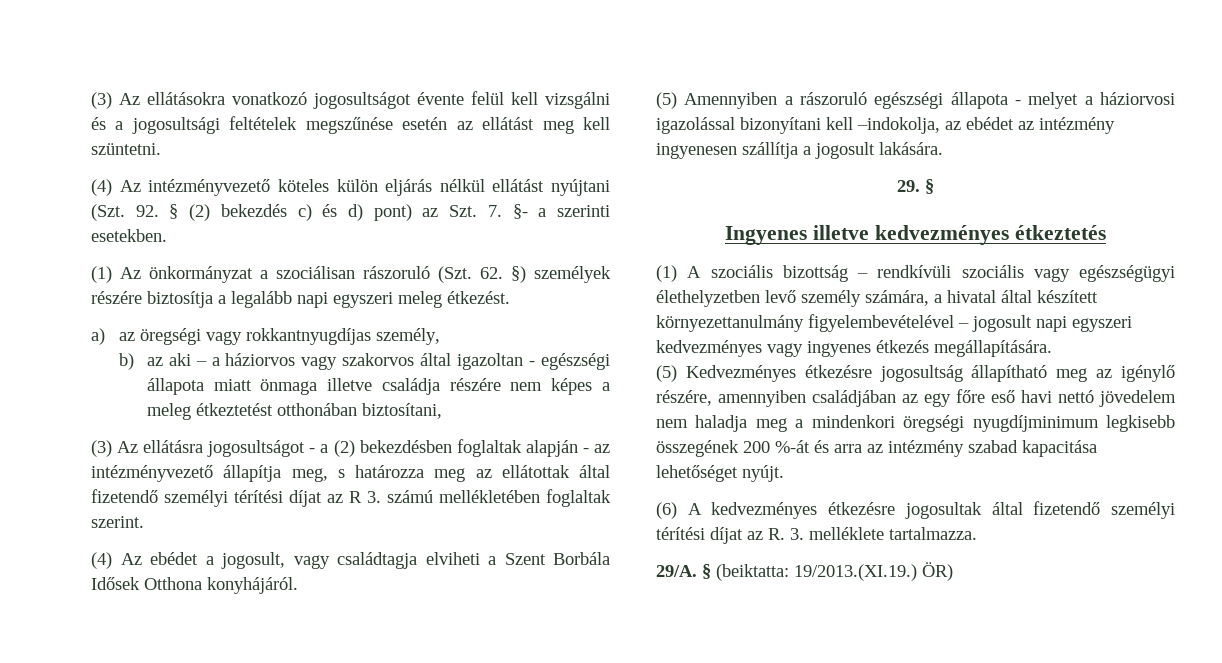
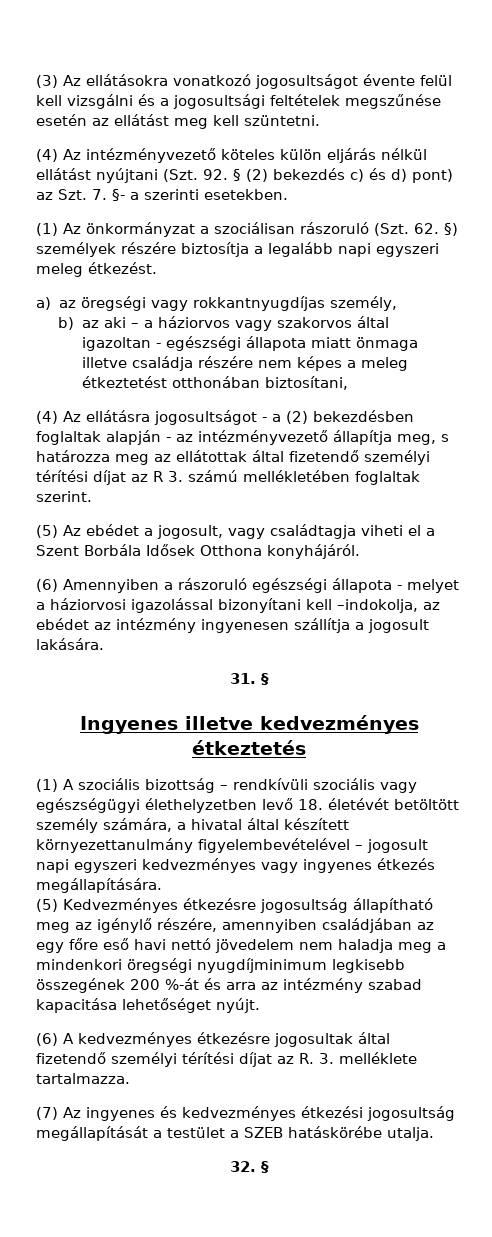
- (3) Az ellátásra jogosultságot - a (2) bekezdésben foglaltak alapján - az intézményvezető állapítja meg, s határozza meg az ellátottak által fizetendő személyi térítési díjat az R 3. számú mellékletében foglaltak szerint.
+ (4) Az ellátásra jogosultságot - a (2) bekezdésben foglaltak alapján - az intézményvezető állapítja meg, s határozza meg az ellátottak által fizetendő személyi térítési díjat az R 3. számú mellékletében foglaltak szerint.
- (4) Az ebédet a jogosult, vagy családtagja elviheti a Szent Borbála Idősek Otthona konyhájáról.
+ (5) Az ebédet a jogosult, vagy családtagja viheti el a Szent Borbála Idősek Otthona konyhájáról.
- (5) Amennyiben a rászoruló egészségi állapota - melyet a háziorvosi igazolással bizonyítani kell –indokolja, az ebédet az intézmény ingyenesen szállítja a jogosult lakására.
+ (6) Amennyiben a rászoruló egészségi állapota - melyet a háziorvosi igazolással bizonyítani kell –indokolja, az ebédet az intézmény ingyenesen szállítja a jogosult lakására.
- 29. §
+ 31. §
- (1) A szociális bizottság – rendkívüli szociális vagy egészségügyi élethelyzetben levő személy számára, a hivatal által készített környezettanulmány figyelembevételével – jogosult napi egyszeri kedvezményes vagy ingyenes étkezés megállapítására.
+ (1) A szociális bizottság – rendkívüli szociális vagy egészségügyi élethelyzetben levő 18. életévét betöltött személy számára, a hivatal által készített környezettanulmány figyelembevételével – jogosult napi egyszeri kedvezményes vagy ingyenes étkezés megállapítására.
- 29/A. § (beiktatta: 19/2013.(XI.19.) ÖR)
+ (7) Az ingyenes és kedvezményes étkezési jogosultság megállapítását a testület a SZEB hatáskörébe utalja.
+ 32. §

